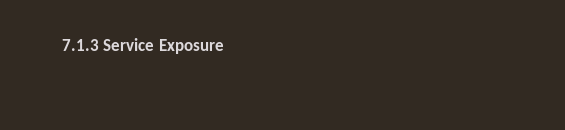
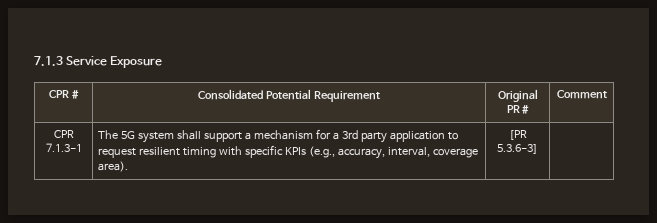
+ CPR # | Consolidated Potential Requirement | Original PR # | Comment
+ CPR 7.1.3-1 | The 5G system shall support a mechanism for a 3rd party application to request resilient timing with specific KPIs (e.g., accuracy, interval, coverage area). | [PR 5.3.6-3] |

